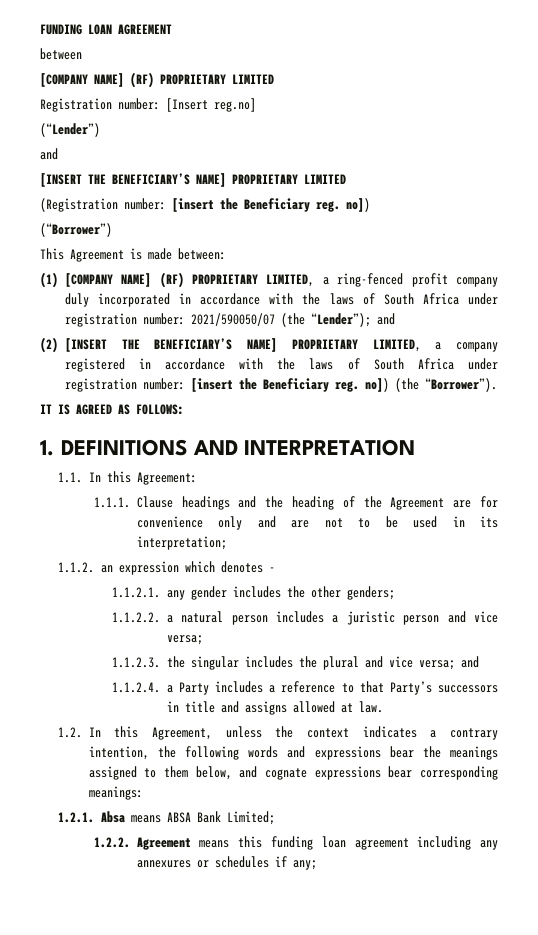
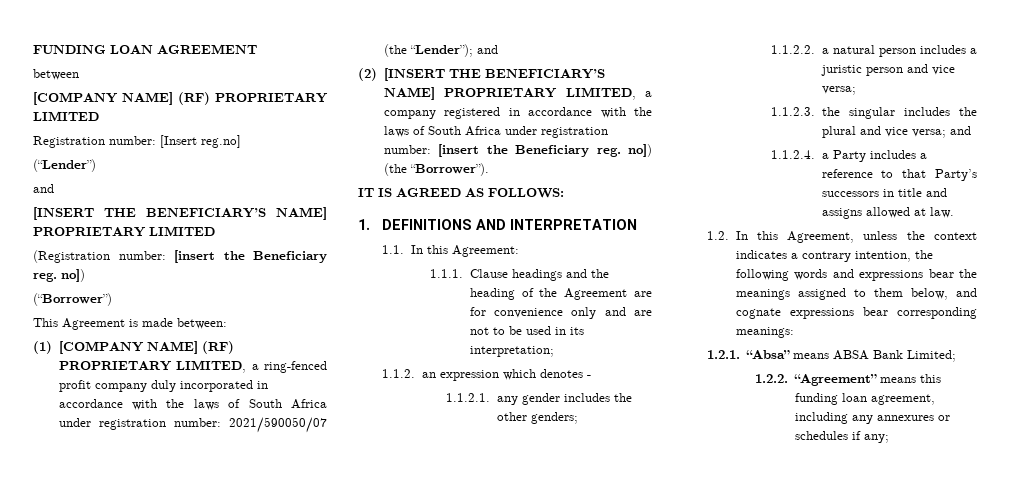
- 1.2.1. Absa means ABSA Bank Limited;
+ 1.2.1. “Absa” means ABSA Bank Limited;
- 1.2.2. Agreement means this funding loan agreement including any annexures or schedules if any;
+ 1.2.2. “Agreement” means this funding loan agreement, including any annexures or schedules if any;

